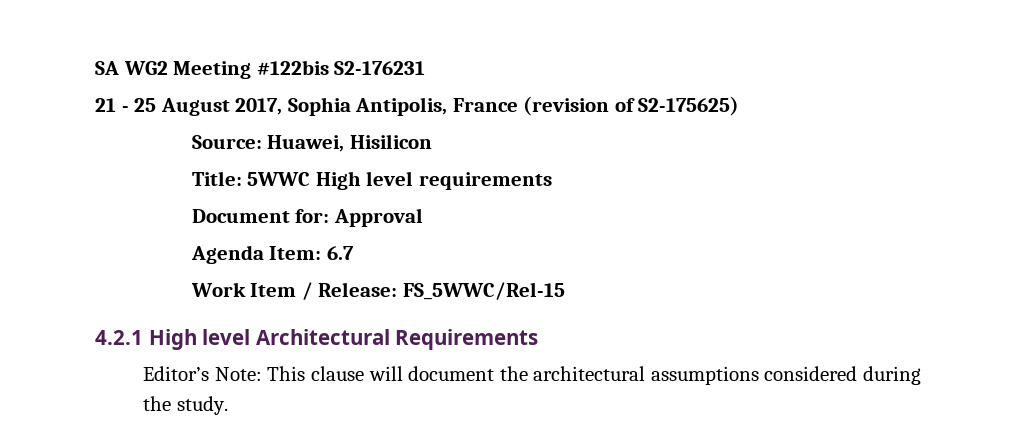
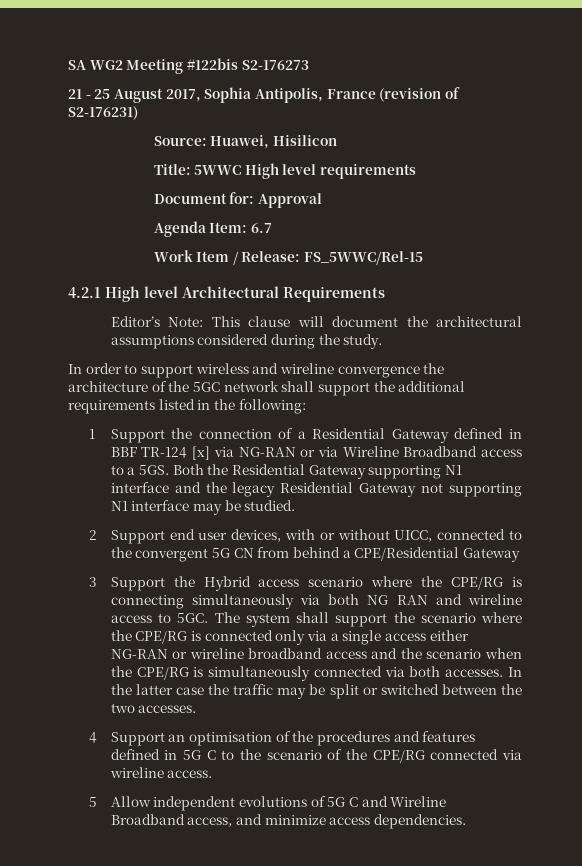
- SA WG2 Meeting #122bis S2-176231
+ SA WG2 Meeting #122bis S2-176273
- 21 - 25 August 2017, Sophia Antipolis, France (revision of S2-175625)
+ 21 - 25 August 2017, Sophia Antipolis, France (revision of S2-176231)
+ In order to support wireless and wireline convergence the architecture of the 5GC network shall support the additional requirements listed in the following:
+ 1 Support the connection of a Residential Gateway defined in BBF TR-124 [x] via NG-RAN or via Wireline Broadband access to a 5GS. Both the Residential Gateway supporting N1 interface and the legacy Residential Gateway not supporting N1 interface may be studied.
+ 2 Support end user devices, with or without UICC, connected to the convergent 5G CN from behind a CPE/Residential Gateway
+ 3 Support the Hybrid access scenario where the CPE/RG is connecting simultaneously via both NG RAN and wireline access to 5GC. The system shall support the scenario where the CPE/RG is connected only via a single access either NG-RAN or wireline broadband access and the scenario when the CPE/RG is simultaneously connected via both accesses. In the latter case the traffic may be split or switched between the two accesses.
+ 4 Support an optimisation of the procedures and features defined in 5G C to the scenario of the CPE/RG connected via wireline access.
+ 5 Allow independent evolutions of 5G C and Wireline Broadband access, and minimize access dependencies.

